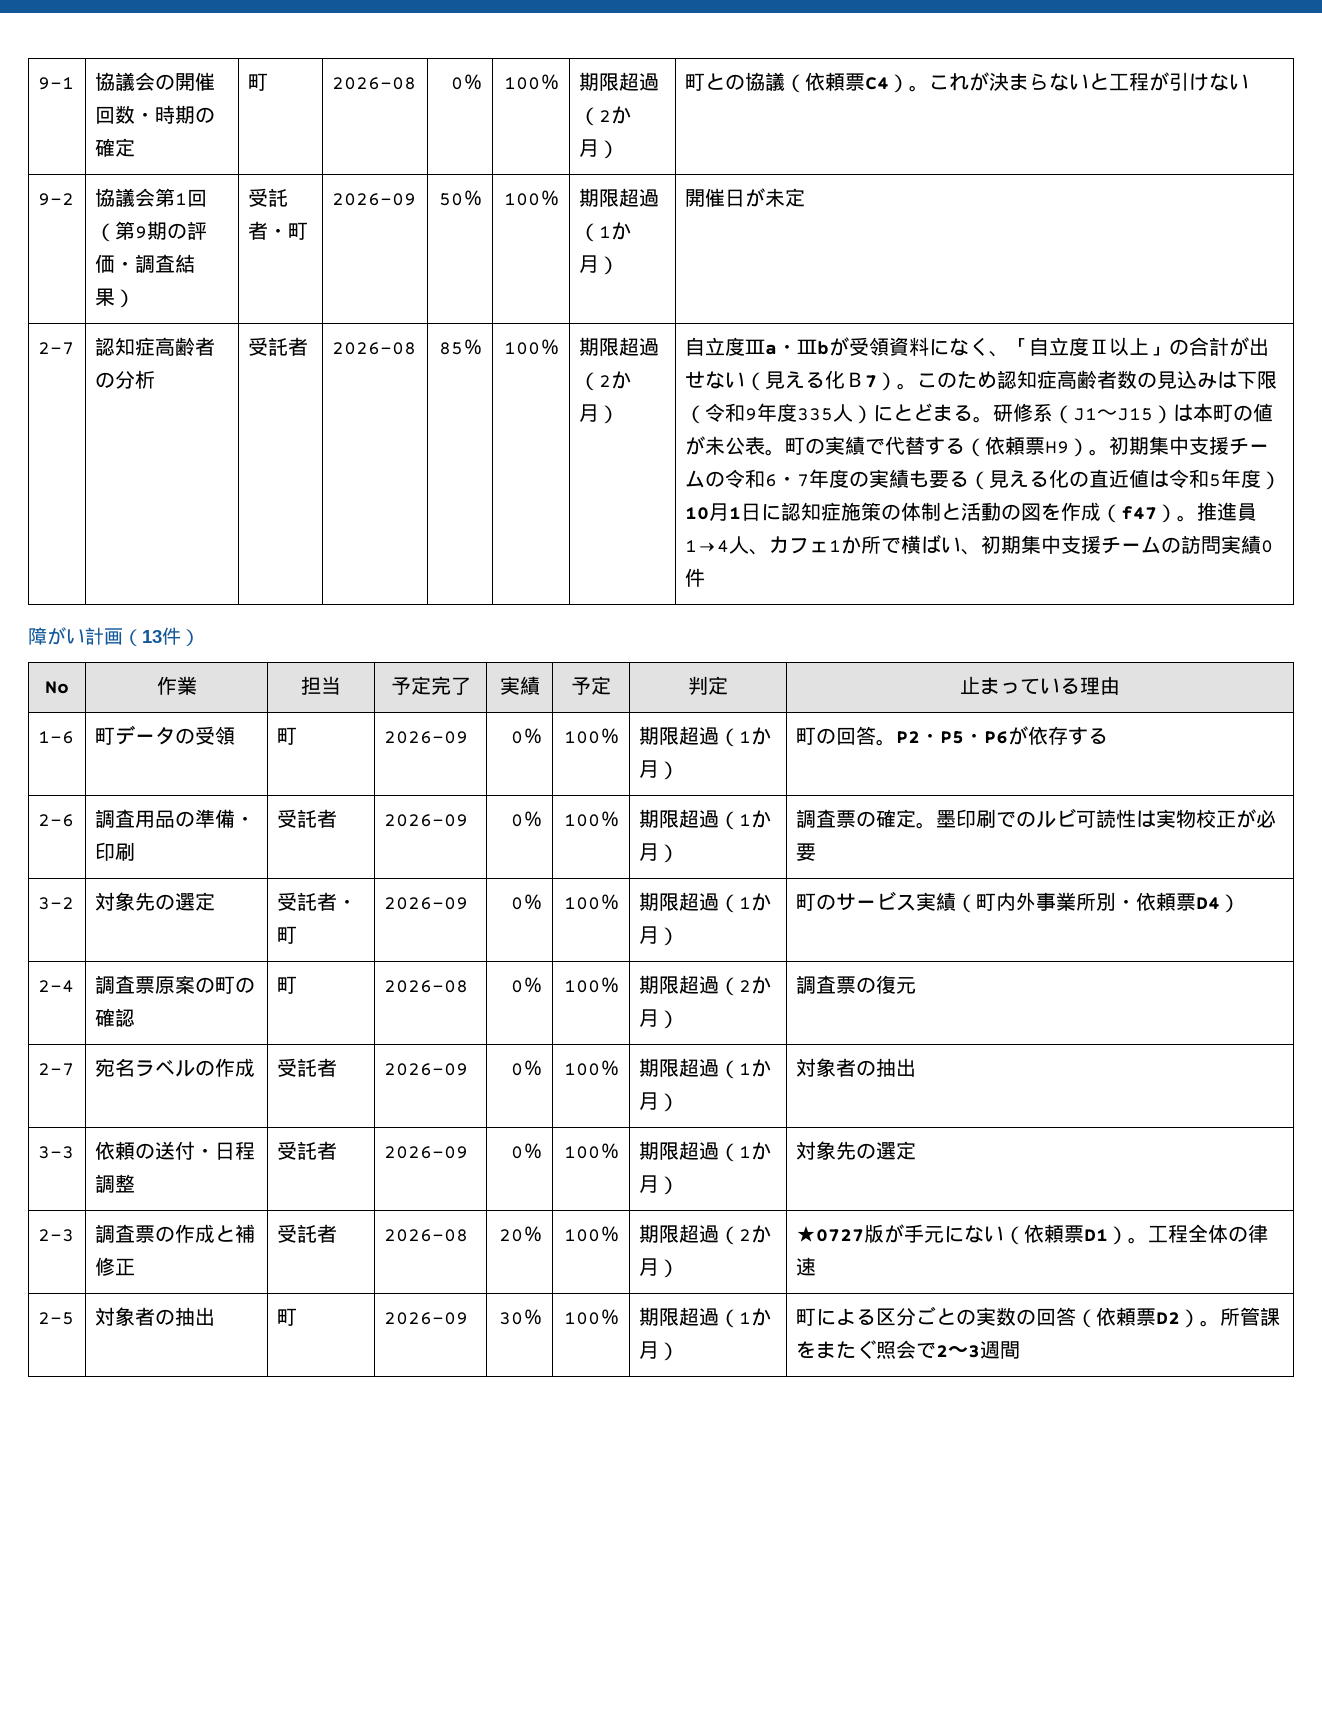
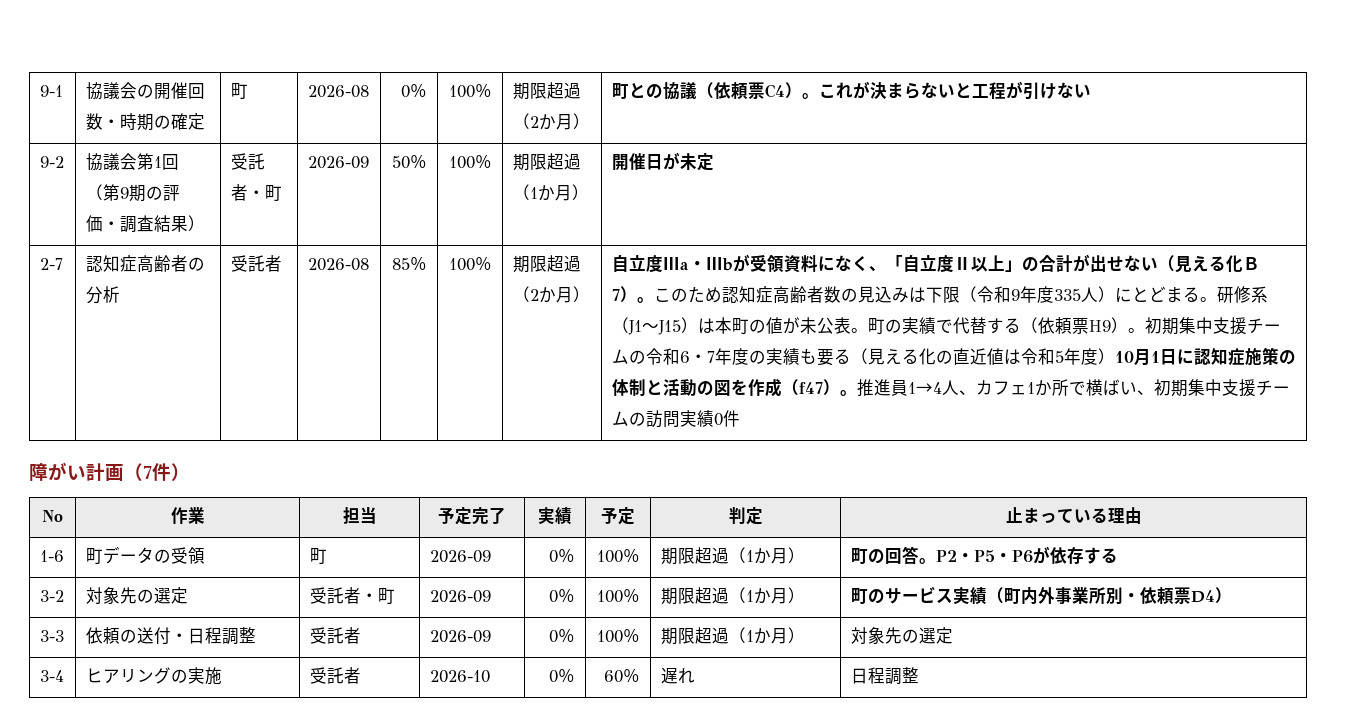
- 障がい計画（13件）
+ 障がい計画（7件）
- 2-6 | 調査用品の準備・印刷 | 受託者 | 2026-09 | 0％ | 100％ | 期限超過（1か月） | 調査票の確定。墨印刷でのルビ可読性は実物校正が必要
- 2-4 | 調査票原案の町の確認 | 町 | 2026-08 | 0％ | 100％ | 期限超過（2か月） | 調査票の復元
- 2-7 | 宛名ラベルの作成 | 受託者 | 2026-09 | 0％ | 100％ | 期限超過（1か月） | 対象者の抽出
- 2-3 | 調査票の作成と補修正 | 受託者 | 2026-08 | 20％ | 100％ | 期限超過（2か月） | ★0727版が手元にない（依頼票D1）。工程全体の律速
- 2-5 | 対象者の抽出 | 町 | 2026-09 | 30％ | 100％ | 期限超過（1か月） | 町による区分ごとの実数の回答（依頼票D2）。所管課をまたぐ照会で2〜3週間
+ 3-4 | ヒアリングの実施 | 受託者 | 2026-10 | 0％ | 60％ | 遅れ | 日程調整

